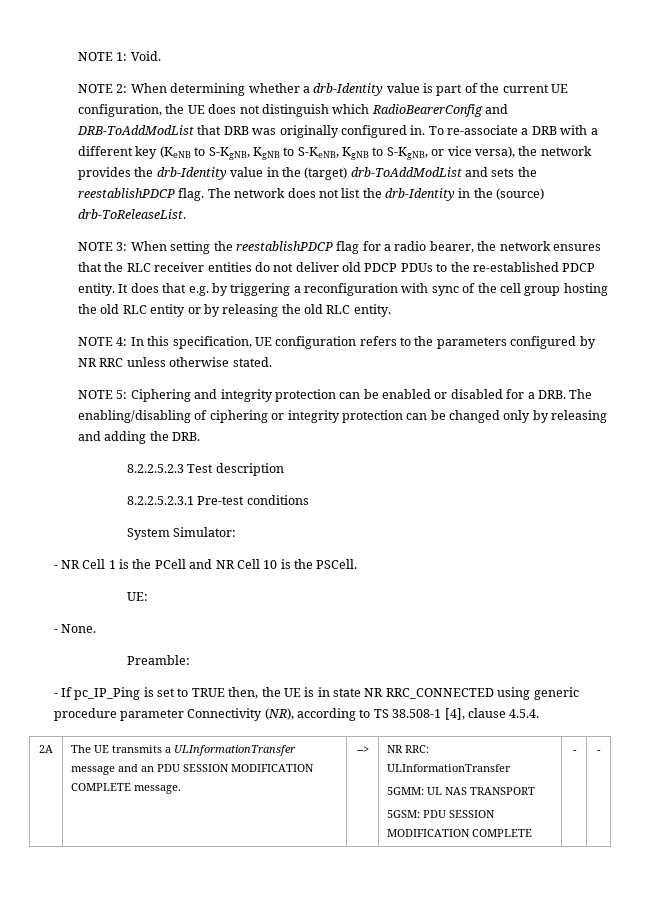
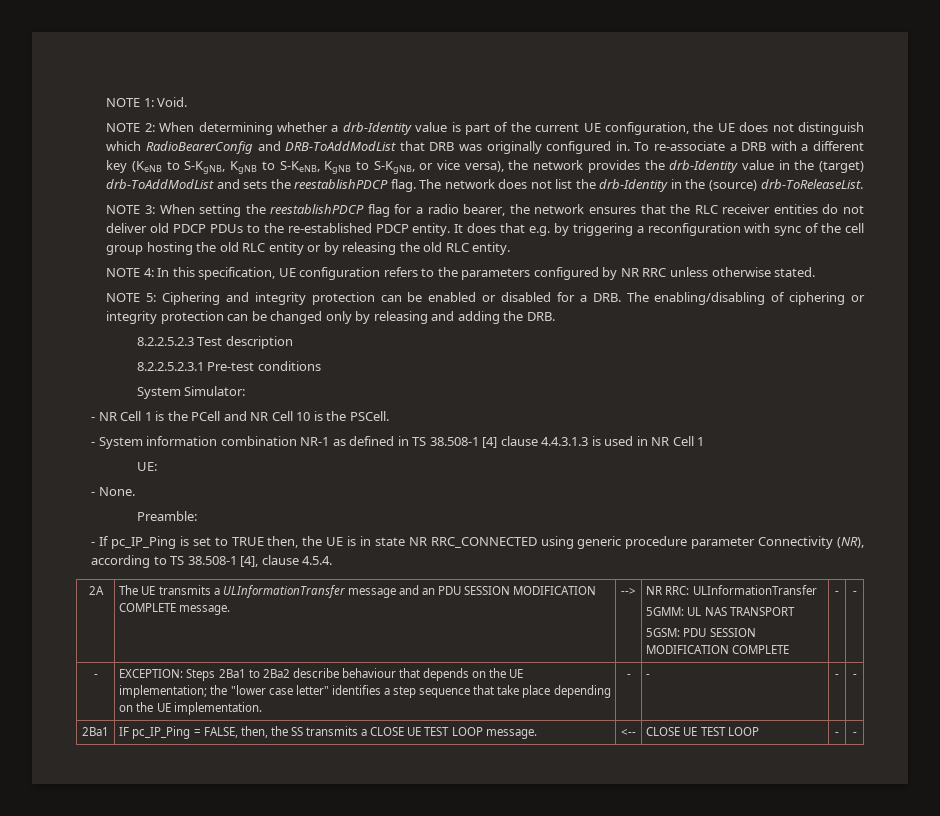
+ - System information combination NR-1 as defined in TS 38.508-1 [4] clause 4.4.3.1.3 is used in NR Cell 1
+ - | EXCEPTION: Steps 2Ba1 to 2Ba2 describe behaviour that depends on the UE implementation; the "lower case letter" identifies a step sequence that take place depending on the UE implementation. | - | - | - | -
+ 2Ba1 | IF pc_IP_Ping = FALSE, then, the SS transmits a CLOSE UE TEST LOOP message. | <-- | CLOSE UE TEST LOOP | - | -

